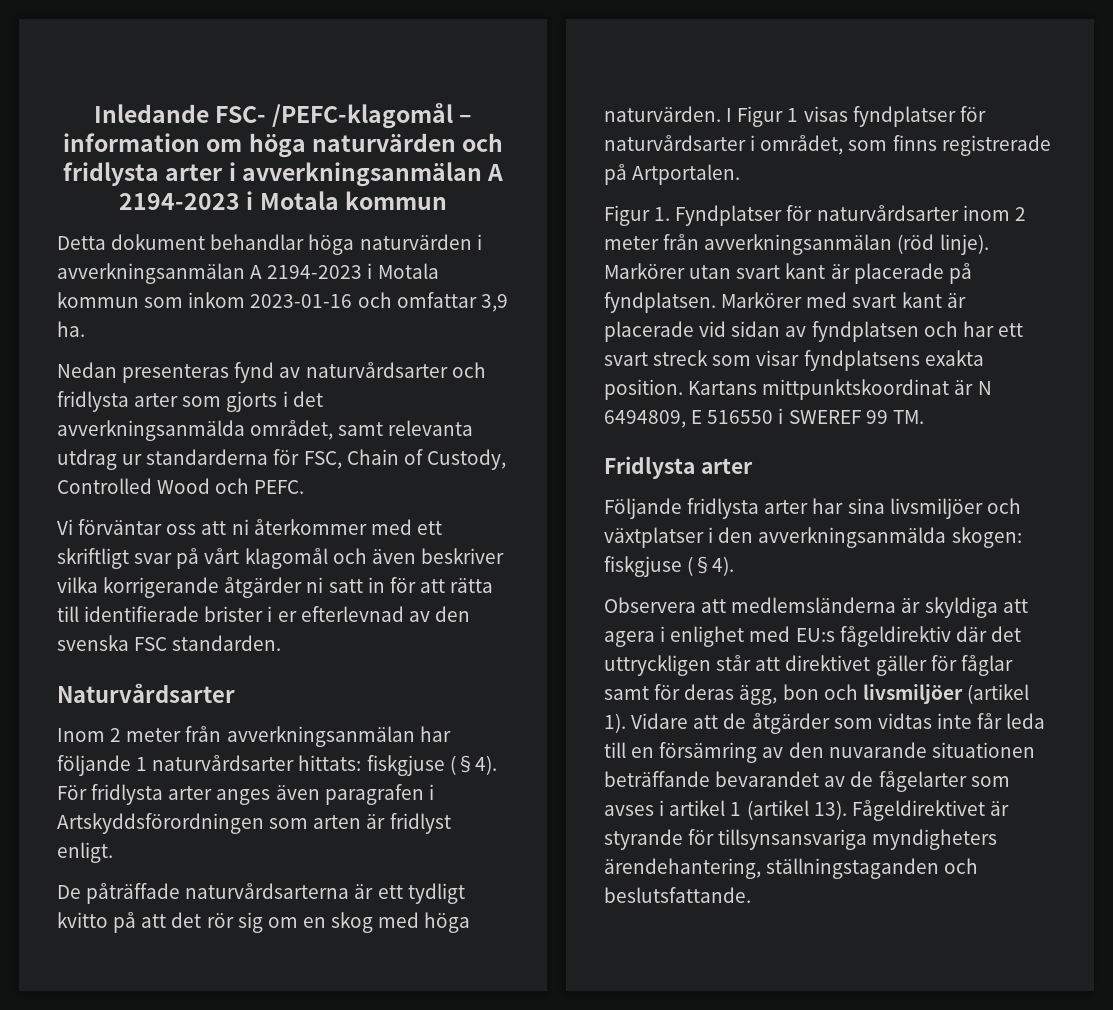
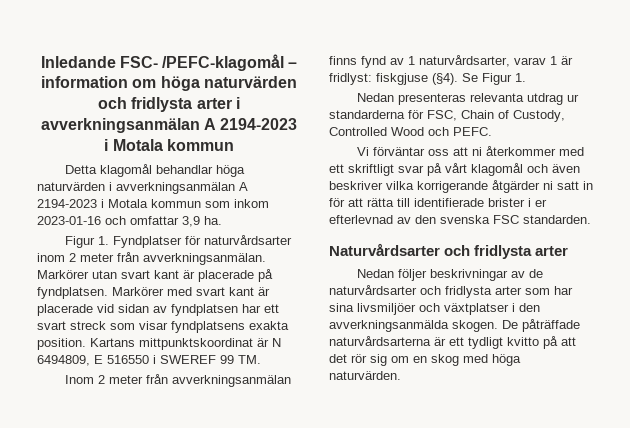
- Detta dokument behandlar höga naturvärden i avverkningsanmälan A 2194-2023 i Motala kommun som inkom 2023-01-16 och omfattar 3,9 ha.
+ Detta klagomål behandlar höga naturvärden i avverkningsanmälan A 2194-2023 i Motala kommun som inkom 2023-01-16 och omfattar 3,9 ha.
- Nedan presenteras fynd av naturvårdsarter och fridlysta arter som gjorts i det avverkningsanmälda området, samt relevanta utdrag ur standarderna för FSC, Chain of Custody, Controlled Wood och PEFC.
+ Figur 1. Fyndplatser för naturvårdsarter inom 2 meter från avverkningsanmälan. Markörer utan svart kant är placerade på fyndplatsen. Markörer med svart kant är placerade vid sidan av fyndplatsen har ett svart streck som visar fyndplatsens exakta position. Kartans mittpunktskoordinat är N 6494809, E 516550 i SWEREF 99 TM.
+ Inom 2 meter från avverkningsanmälan finns fynd av 1 naturvårdsarter, varav 1 är fridlyst: fiskgjuse (§4). Se Figur 1.
+ Nedan presenteras relevanta utdrag ur standarderna för FSC, Chain of Custody, Controlled Wood och PEFC.
- Naturvårdsarter
- Inom 2 meter från avverkningsanmälan har följande 1 naturvårdsarter hittats: fiskgjuse (§4). För fridlysta arter anges även paragrafen i Artskyddsförordningen som arten är fridlyst enligt.
- De påträffade naturvårdsarterna är ett tydligt kvitto på att det rör sig om en skog med höga naturvärden. I Figur 1 visas fyndplatser för naturvårdsarter i området, som finns registrerade på Artportalen.
- Figur 1. Fyndplatser för naturvårdsarter inom 2 meter från avverkningsanmälan (röd linje). Markörer utan svart kant är placerade på fyndplatsen. Markörer med svart kant är placerade vid sidan av fyndplatsen och har ett svart streck som visar fyndplatsens exakta position. Kartans mittpunktskoordinat är N 6494809, E 516550 i SWEREF 99 TM.
- Fridlysta arter
- Följande fridlysta arter har sina livsmiljöer och växtplatser i den avverkningsanmälda skogen: fiskgjuse (§4).
- Observera att medlemsländerna är skyldiga att agera i enlighet med EU:s fågeldirektiv där det uttryckligen står att direktivet gäller för fåglar samt för deras ägg, bon och livsmiljöer (artikel 1). Vidare att de åtgärder som vidtas inte får leda till en försämring av den nuvarande situationen beträffande bevarandet av de fågelarter som avses i artikel 1 (artikel 13). Fågeldirektivet är styrande för tillsynsansvariga myndigheters ärendehantering, ställningstaganden och beslutsfattande.
+ Naturvårdsarter och fridlysta arter
+ Nedan följer beskrivningar av de naturvårdsarter och fridlysta arter som har sina livsmiljöer och växtplatser i den avverkningsanmälda skogen. De påträffade naturvårdsarterna är ett tydligt kvitto på att det rör sig om en skog med höga naturvärden.

